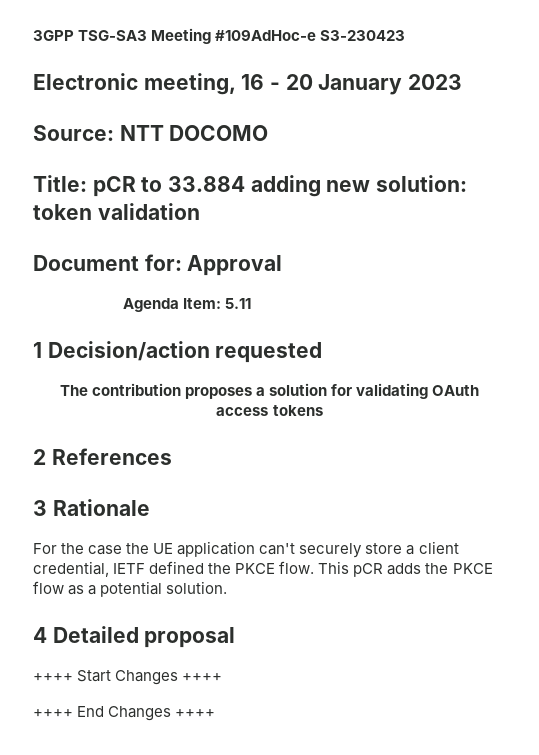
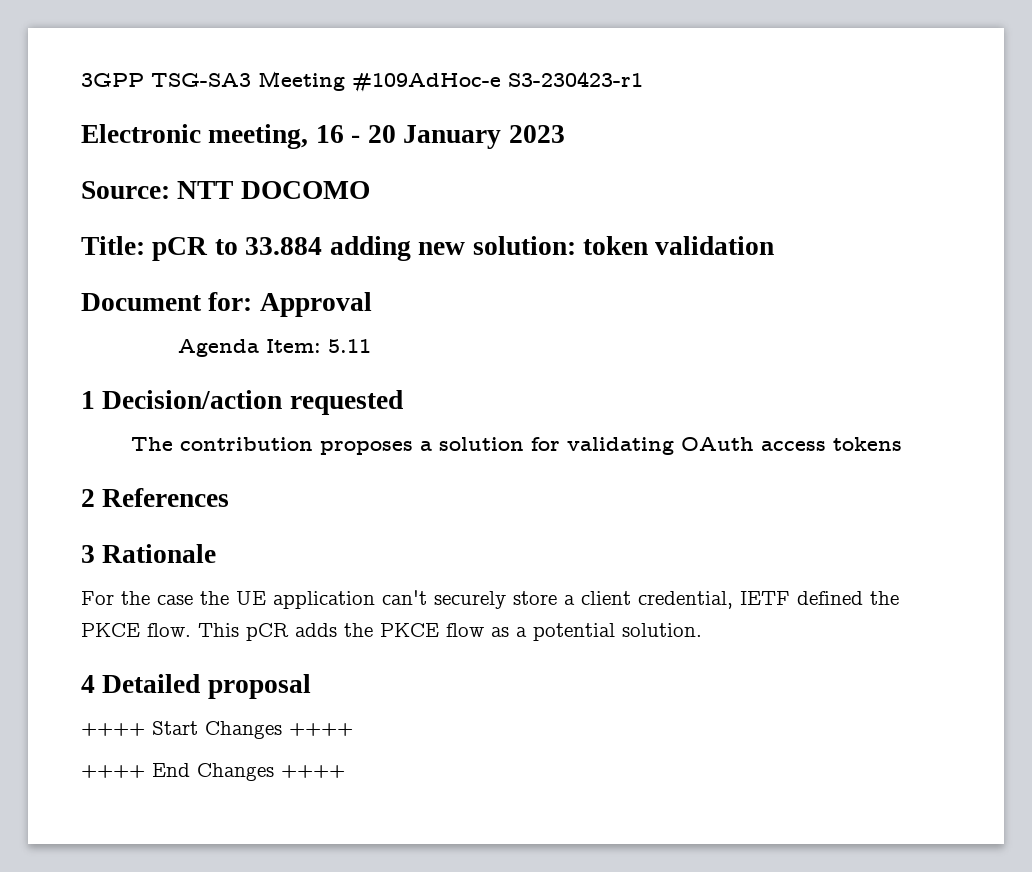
- 3GPP TSG-SA3 Meeting #109AdHoc-e S3-230423
+ 3GPP TSG-SA3 Meeting #109AdHoc-e S3-230423-r1

